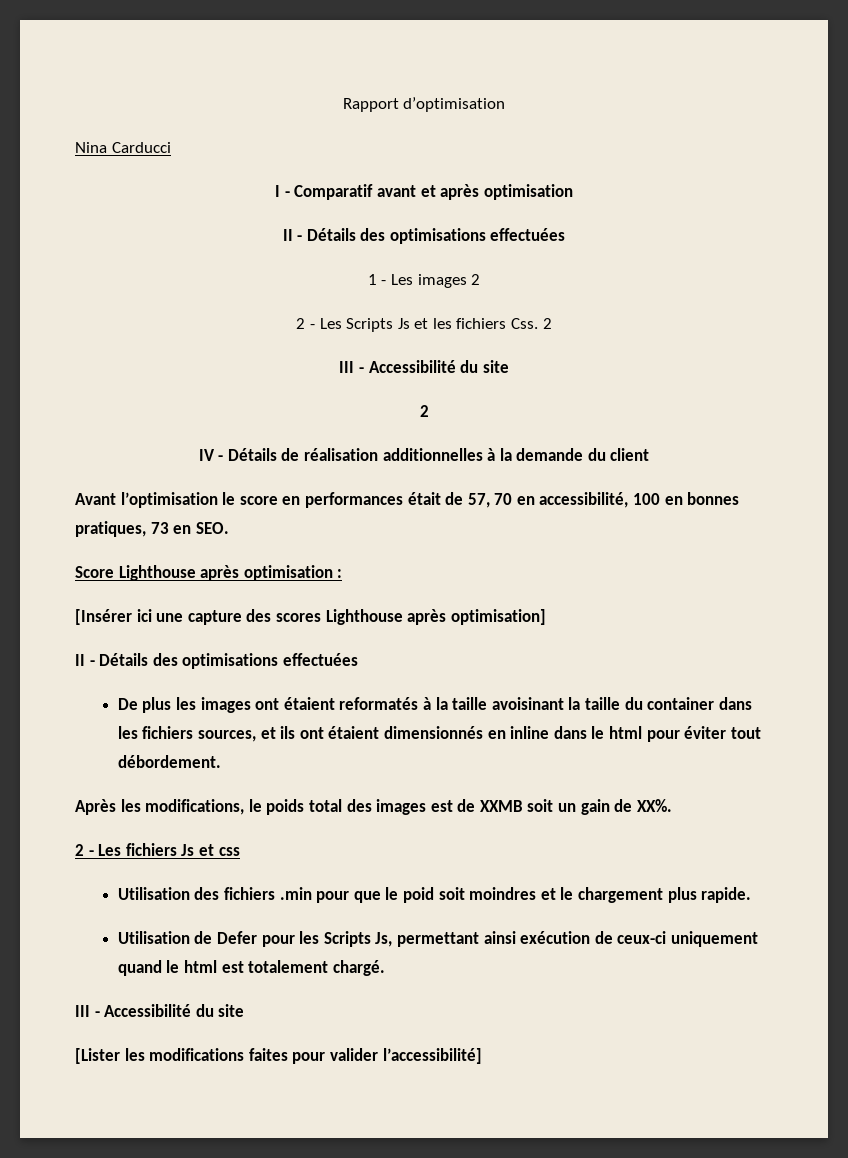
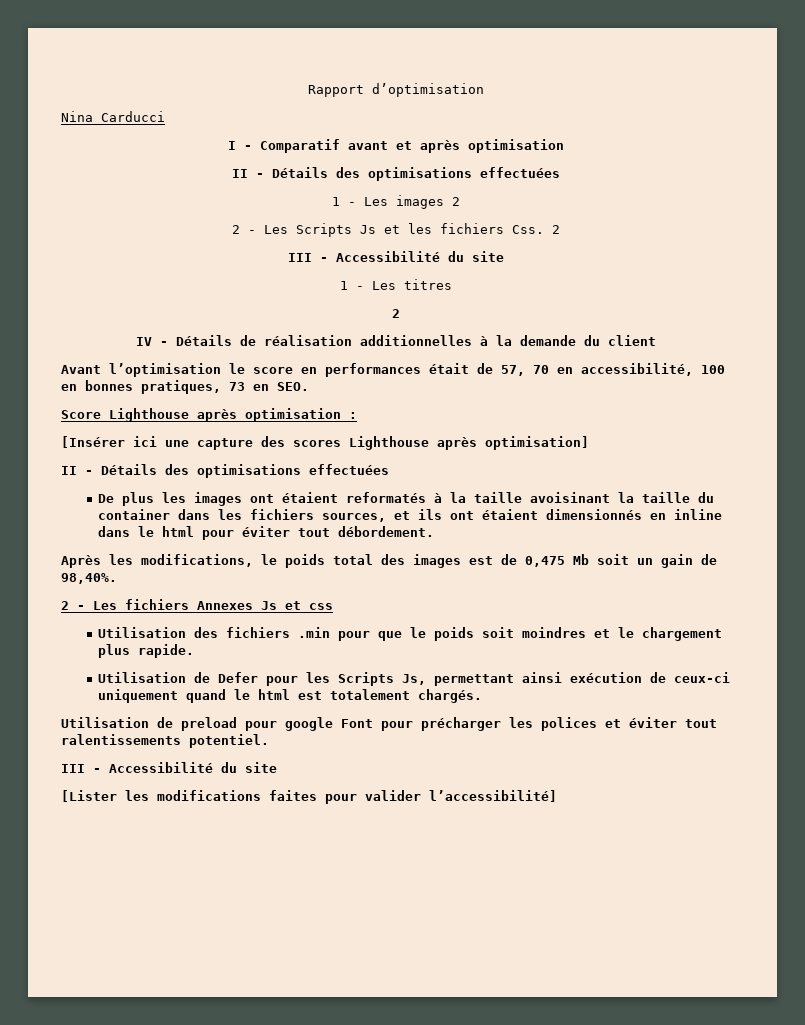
+ 1 - Les titres
- Après les modifications, le poids total des images est de XXMB soit un gain de XX%.
+ Après les modifications, le poids total des images est de 0,475 Mb soit un gain de 98,40%.
- 2 - Les fichiers Js et css
+ 2 - Les fichiers Annexes Js et css
- Utilisation des fichiers .min pour que le poid soit moindres et le chargement plus rapide.
+ Utilisation des fichiers .min pour que le poids soit moindres et le chargement plus rapide.
- Utilisation de Defer pour les Scripts Js, permettant ainsi exécution de ceux-ci uniquement quand le html est totalement chargé.
+ Utilisation de Defer pour les Scripts Js, permettant ainsi exécution de ceux-ci uniquement quand le html est totalement chargés.
+ Utilisation de preload pour google Font pour précharger les polices et éviter tout ralentissements potentiel.

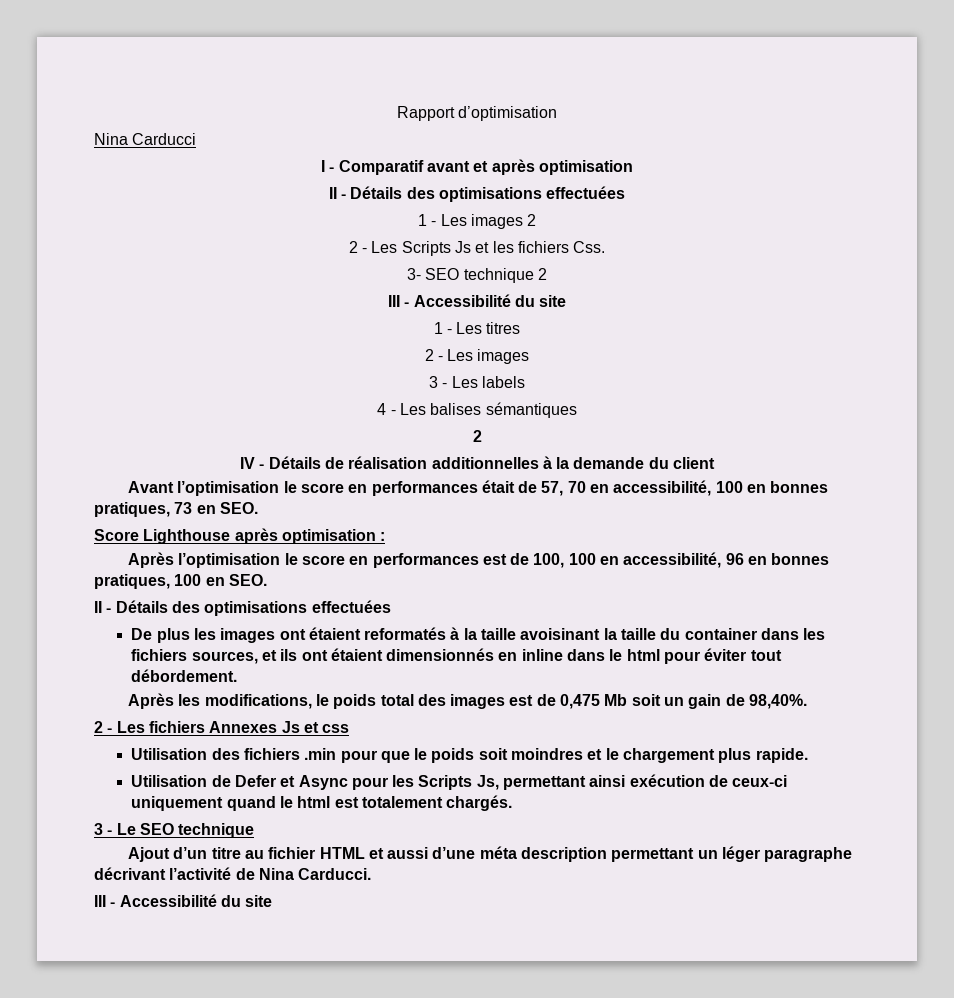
- 2 - Les Scripts Js et les fichiers Css. 2
+ 2 - Les Scripts Js et les fichiers Css.
+ 3- SEO technique 2
+ 2 - Les images
+ 3 - Les labels
+ 4 - Les balises sémantiques
- [Insérer ici une capture des scores Lighthouse après optimisation]
+ Après l’optimisation le score en performances est de 100, 100 en accessibilité, 96 en bonnes pratiques, 100 en SEO.
- Utilisation de Defer pour les Scripts Js, permettant ainsi exécution de ceux-ci uniquement quand le html est totalement chargés.
+ Utilisation de Defer et Async pour les Scripts Js, permettant ainsi exécution de ceux-ci uniquement quand le html est totalement chargés.
- Utilisation de preload pour google Font pour précharger les polices et éviter tout ralentissements potentiel.
+ 3 - Le SEO technique
+ Ajout d’un titre au fichier HTML et aussi d’une méta description permettant un léger paragraphe décrivant l’activité de Nina Carducci.
  III - Accessibilité du site
- [Lister les modifications faites pour valider l’accessibilité]

